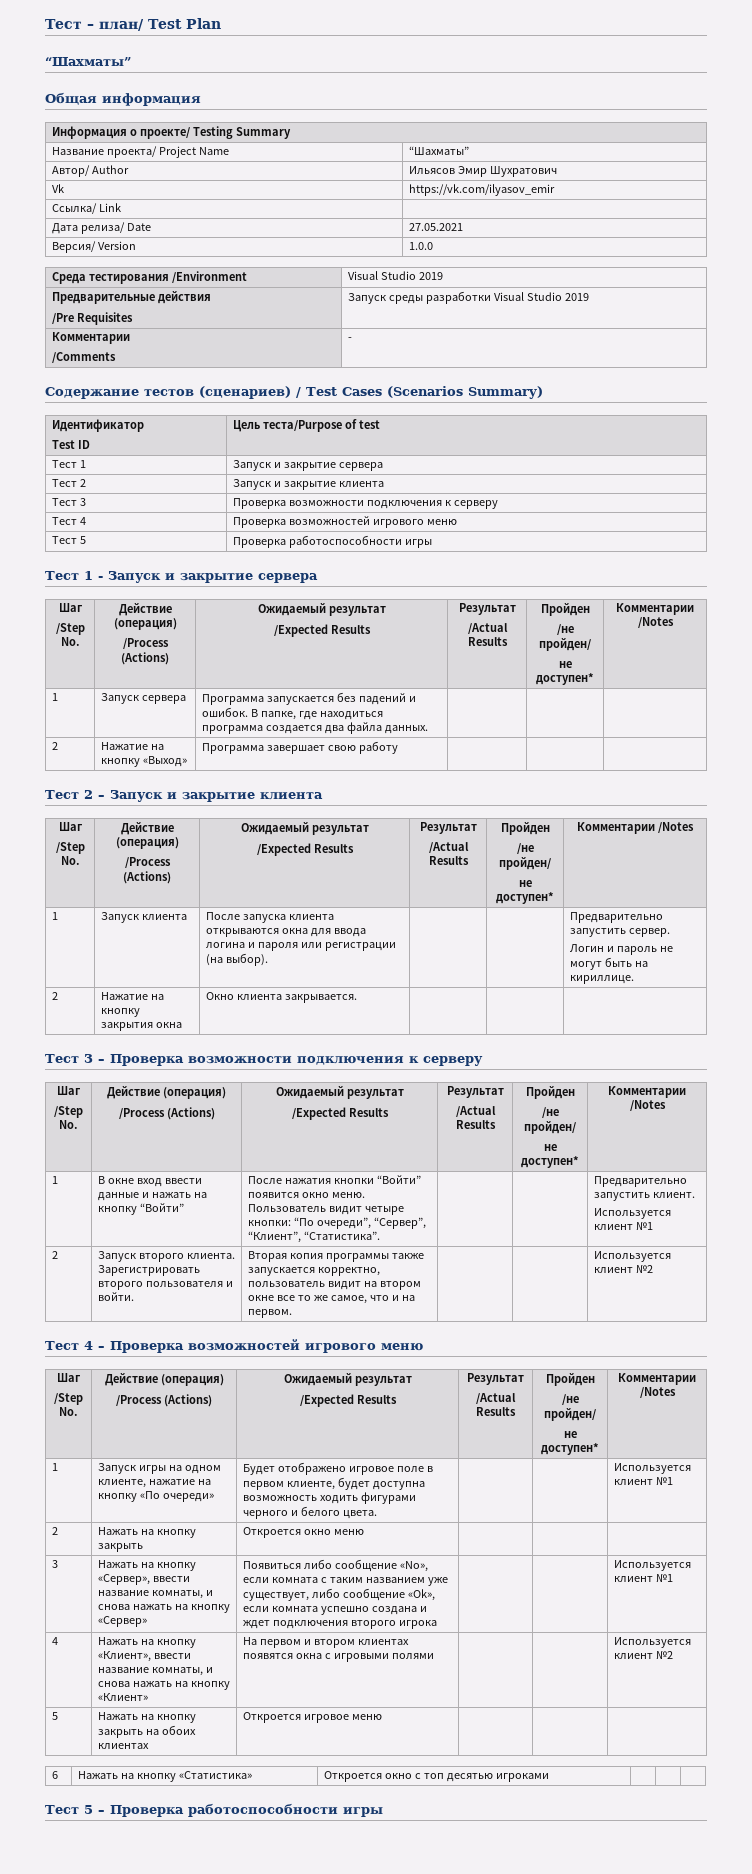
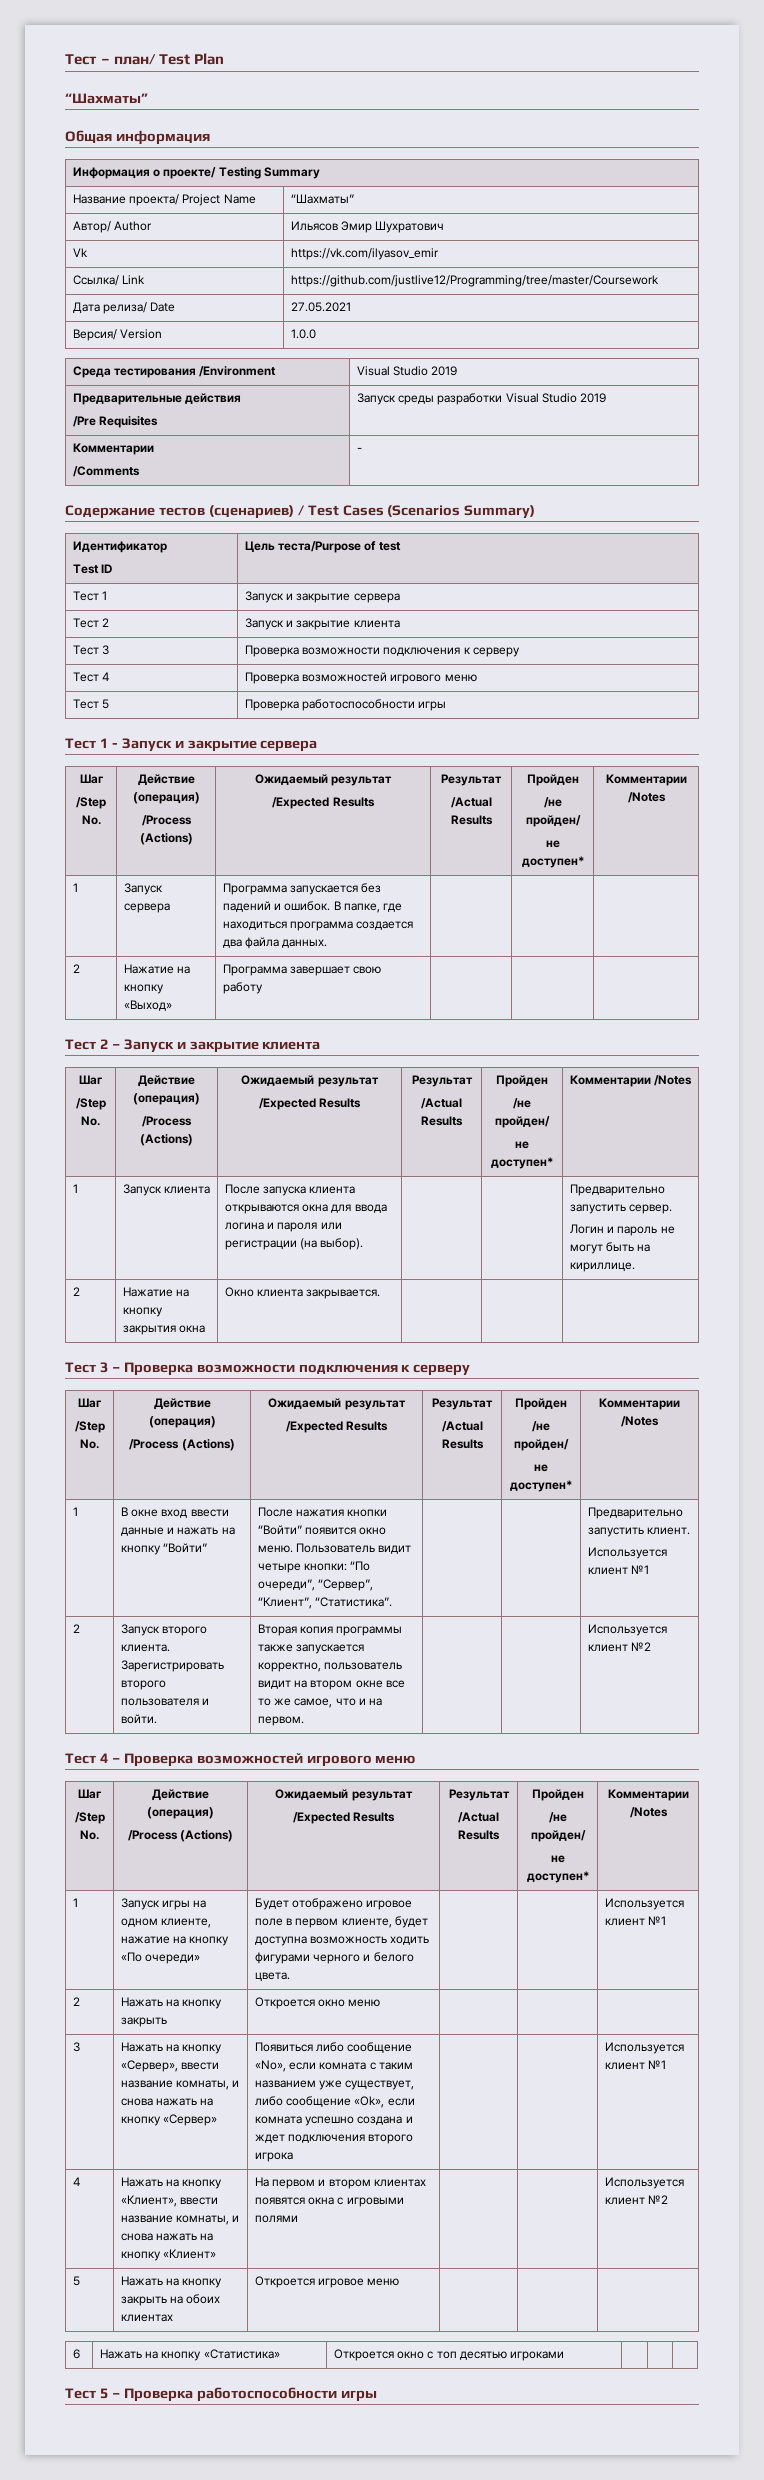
- Ссылка/ Link |
+ Ссылка/ Link | https://github.com/justlive12/Programming/tree/master/Coursework

